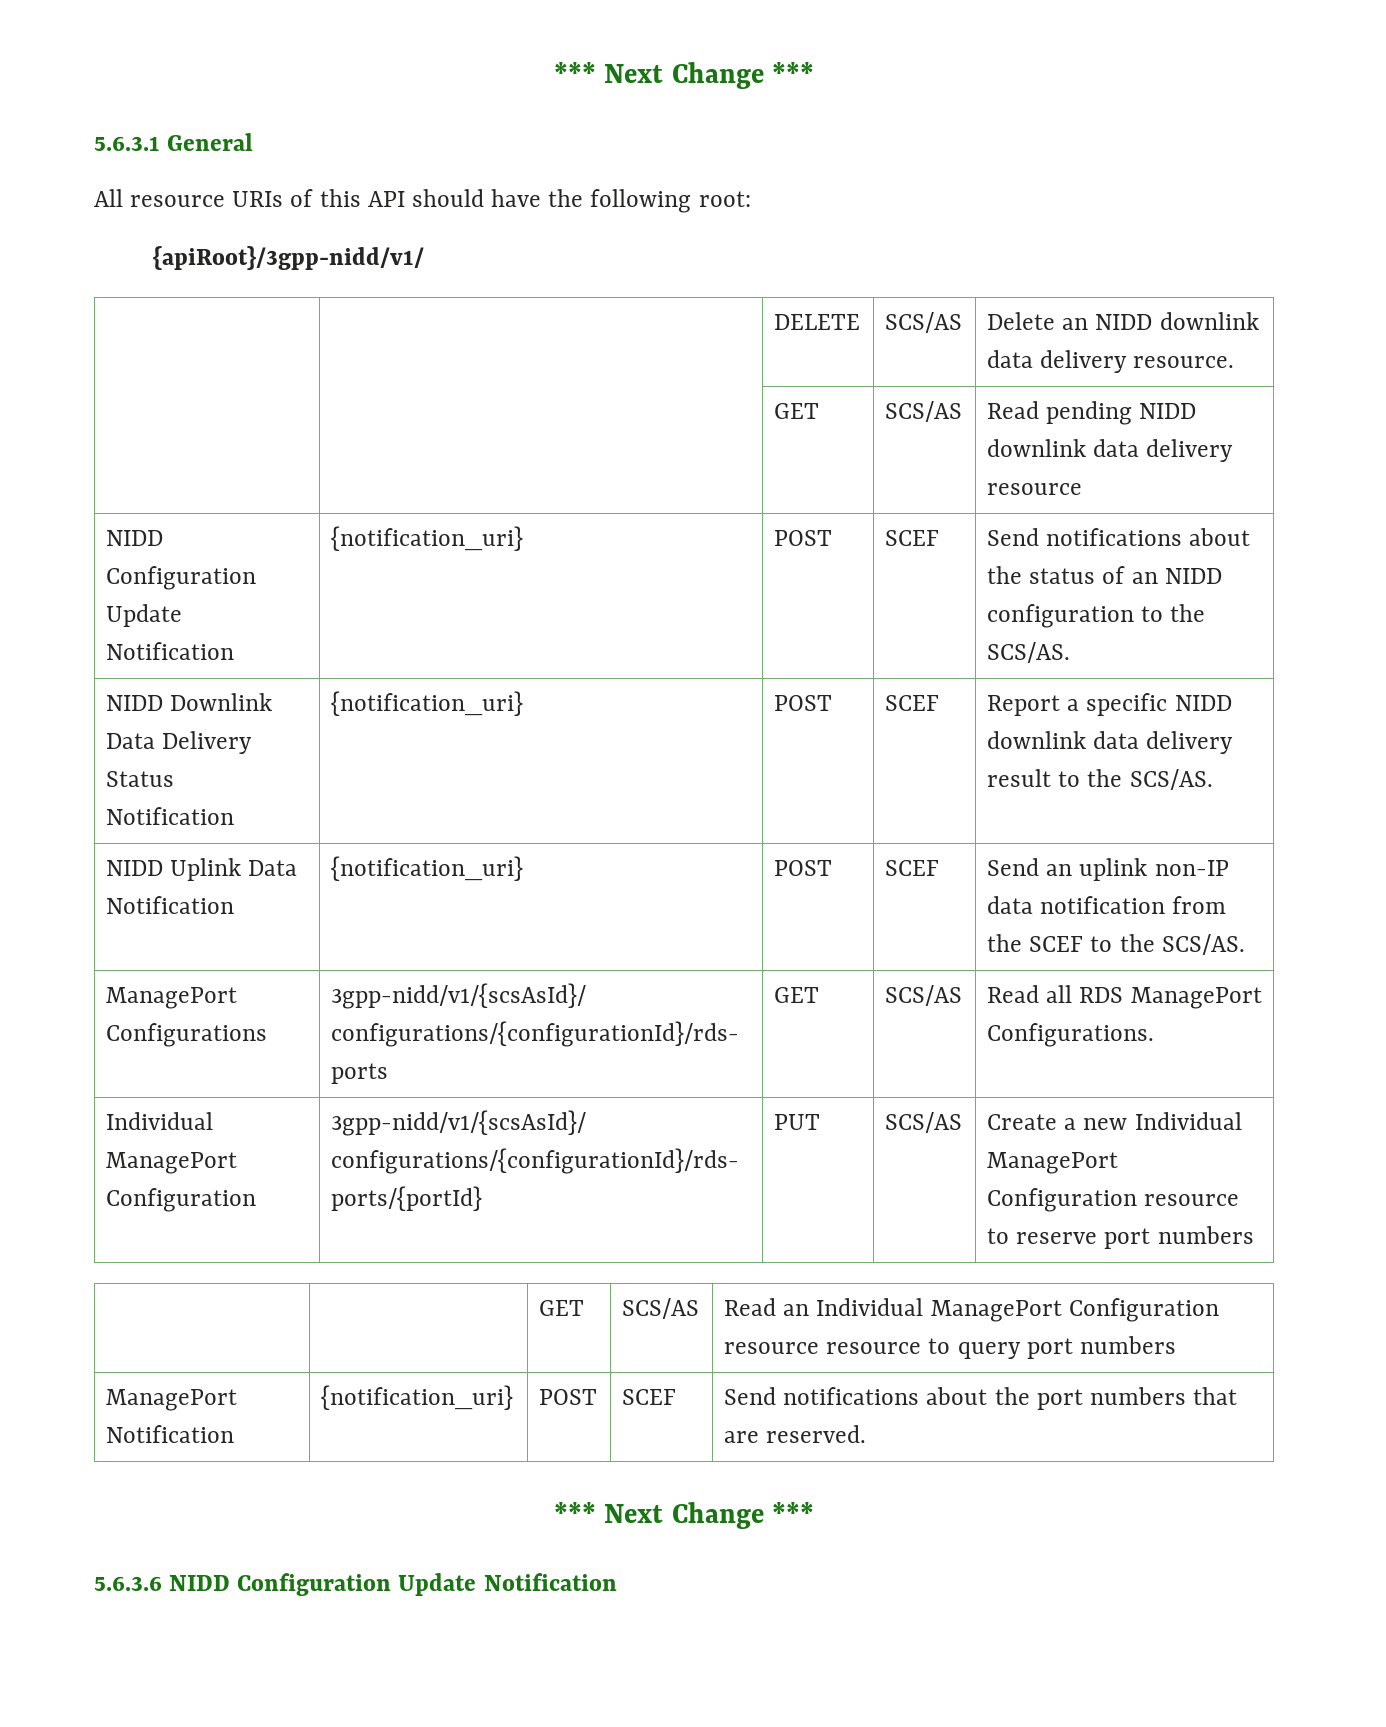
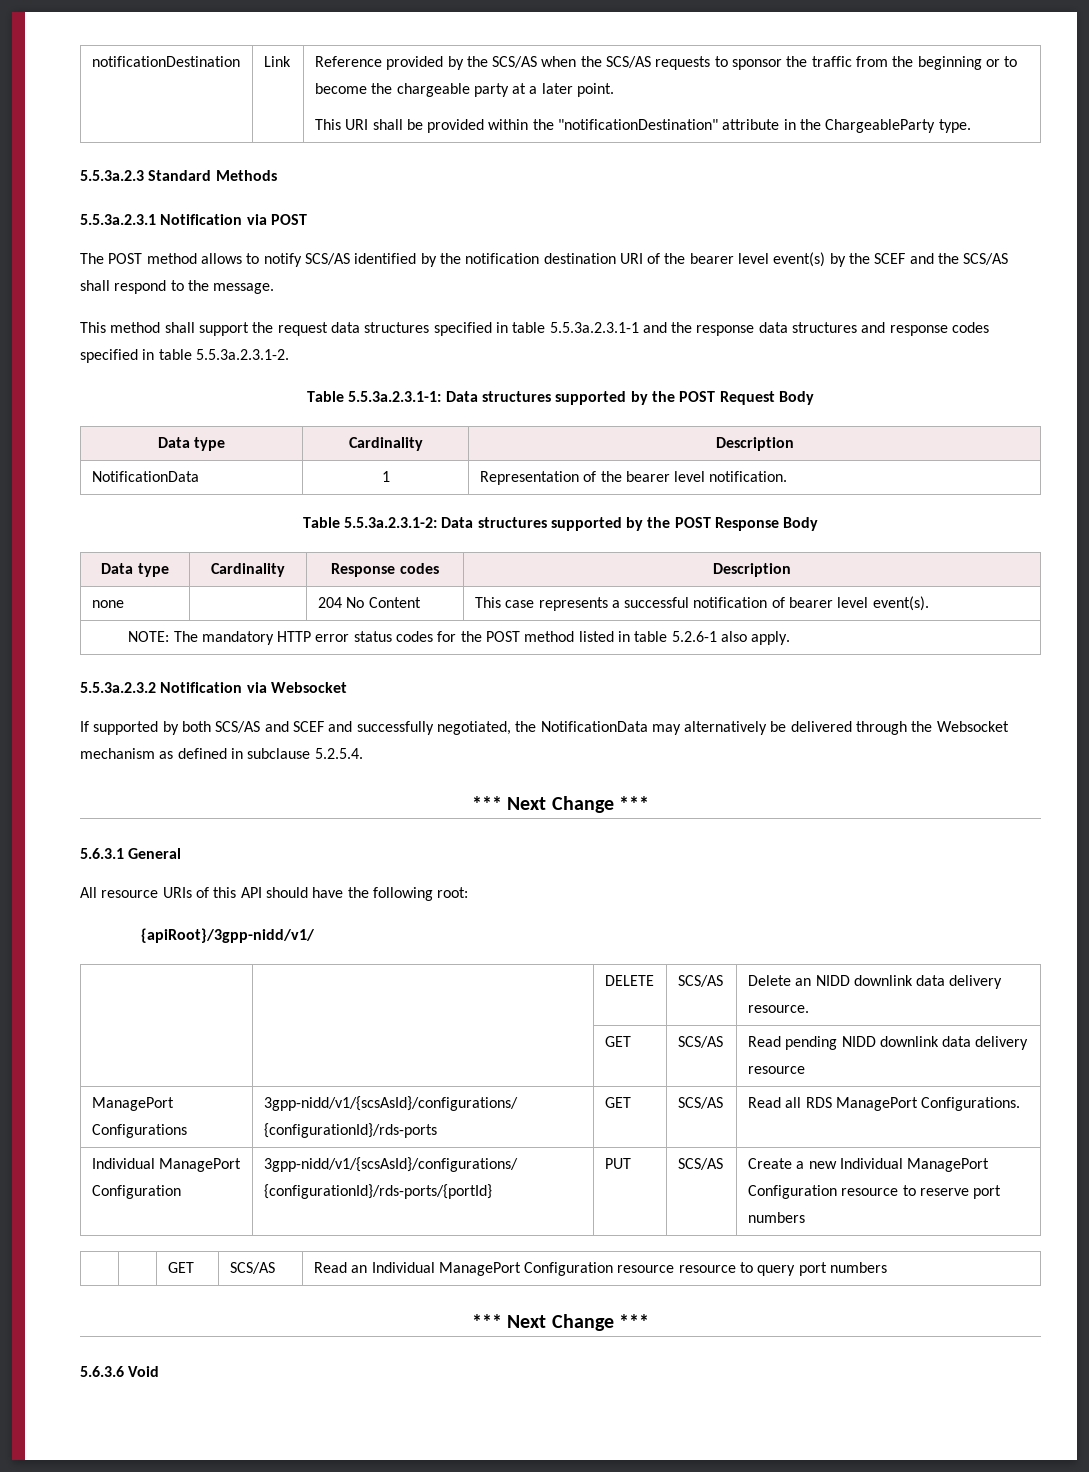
+ notificationDestination | Link | Reference provided by the SCS/AS when the SCS/AS requests to sponsor the traffic from the beginning or to become the chargeable party at a later point.
+ This URI shall be provided within the "notificationDestination" attribute in the ChargeableParty type.
+ 5.5.3a.2.3 Standard Methods
+ 5.5.3a.2.3.1 Notification via POST
+ The POST method allows to notify SCS/AS identified by the notification destination URI of the bearer level event(s) by the SCEF and the SCS/AS shall respond to the message.
+ This method shall support the request data structures specified in table 5.5.3a.2.3.1-1 and the response data structures and response codes specified in table 5.5.3a.2.3.1-2.
+ Table 5.5.3a.2.3.1-1: Data structures supported by the POST Request Body
+ Data type | Cardinality | Description
+ NotificationData | 1 | Representation of the bearer level notification.
+ Table 5.5.3a.2.3.1-2: Data structures supported by the POST Response Body
+ Data type | Cardinality | Response codes | Description
+ none | | 204 No Content | This case represents a successful notification of bearer level event(s).
+ NOTE: The mandatory HTTP error status codes for the POST method listed in table 5.2.6-1 also apply.
+ 5.5.3a.2.3.2 Notification via Websocket
+ If supported by both SCS/AS and SCEF and successfully negotiated, the NotificationData may alternatively be delivered through the Websocket mechanism as defined in subclause 5.2.5.4.
- NIDD Configuration Update Notification | {notification_uri} | POST | SCEF | Send notifications about the status of an NIDD configuration to the SCS/AS.
- NIDD Downlink Data Delivery Status Notification | {notification_uri} | POST | SCEF | Report a specific NIDD downlink data delivery result to the SCS/AS.
- NIDD Uplink Data Notification | {notification_uri} | POST | SCEF | Send an uplink non-IP data notification from the SCEF to the SCS/AS.
- ManagePort Notification | {notification_uri} | POST | SCEF | Send notifications about the port numbers that are reserved.
- 5.6.3.6 NIDD Configuration Update Notification
+ 5.6.3.6 Void

